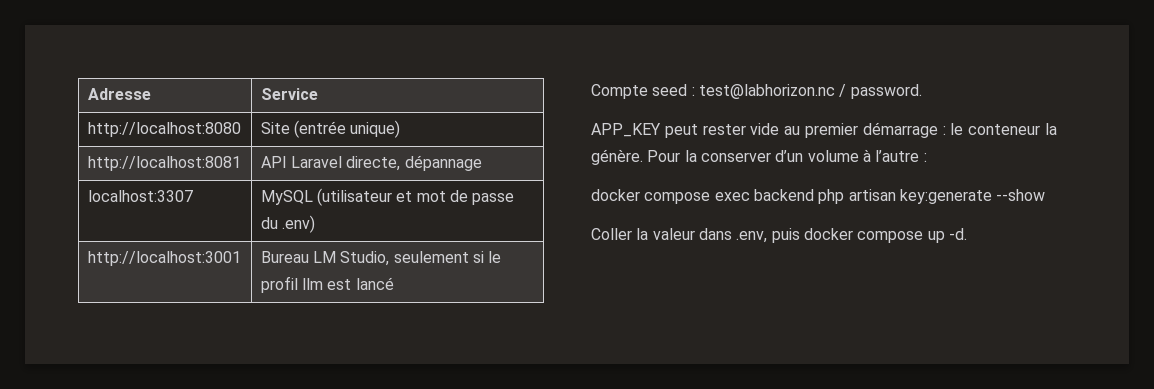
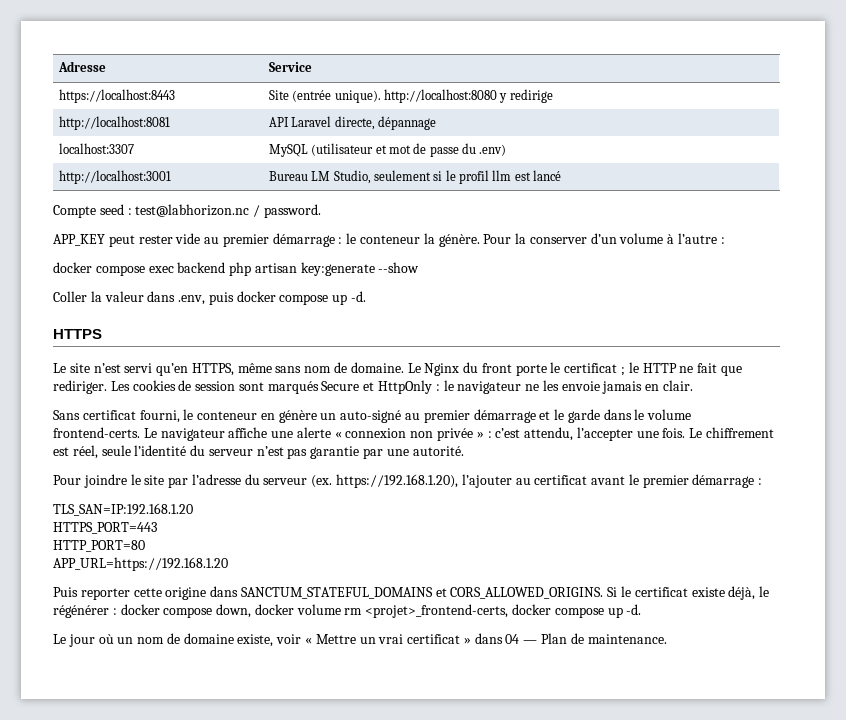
- http://localhost:8080 | Site (entrée unique)
+ https://localhost:8443 | Site (entrée unique). http://localhost:8080 y redirige
+ HTTPS
+ Le site n’est servi qu’en HTTPS, même sans nom de domaine. Le Nginx du front porte le certificat ; le HTTP ne fait que rediriger. Les cookies de session sont marqués Secure et HttpOnly : le navigateur ne les envoie jamais en clair.
+ Sans certificat fourni, le conteneur en génère un auto-signé au premier démarrage et le garde dans le volume frontend-certs. Le navigateur affiche une alerte « connexion non privée » : c’est attendu, l’accepter une fois. Le chiffrement est réel, seule l’identité du serveur n’est pas garantie par une autorité.
+ Pour joindre le site par l’adresse du serveur (ex. https://192.168.1.20), l’ajouter au certificat avant le premier démarrage :
+ TLS_SAN=IP:192.168.1.20
+ HTTPS_PORT=443
+ HTTP_PORT=80
+ APP_URL=https://192.168.1.20
+ Puis reporter cette origine dans SANCTUM_STATEFUL_DOMAINS et CORS_ALLOWED_ORIGINS. Si le certificat existe déjà, le régénérer : docker compose down, docker volume rm <projet>_frontend-certs, docker compose up -d.
+ Le jour où un nom de domaine existe, voir « Mettre un vrai certificat » dans 04 — Plan de maintenance.

